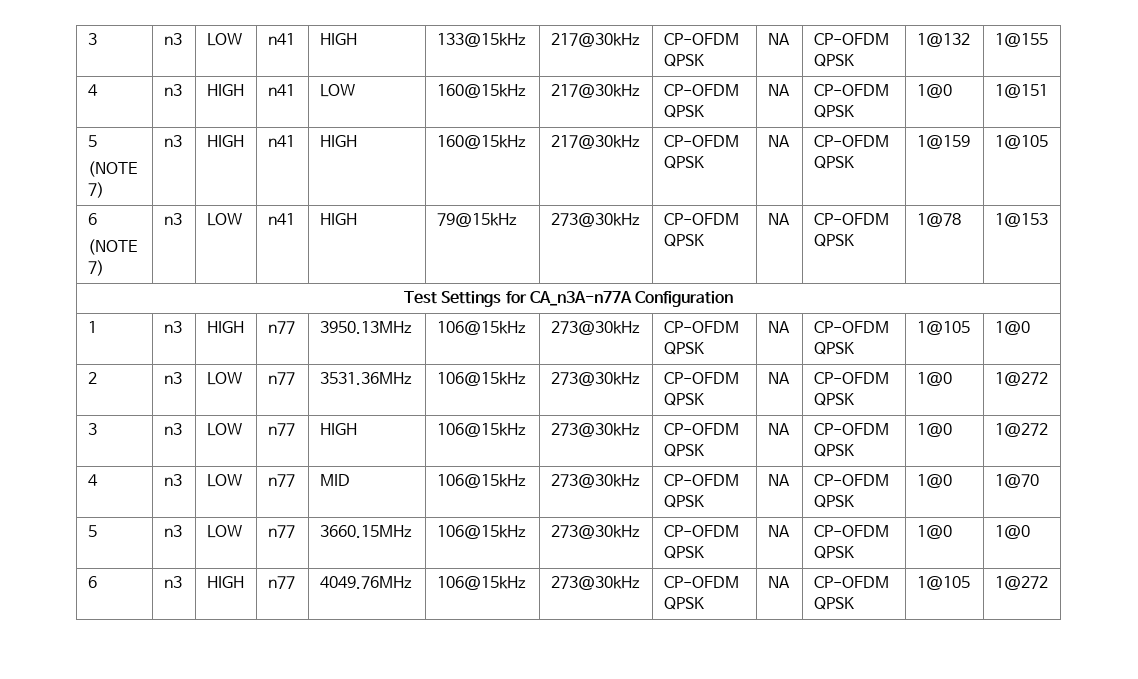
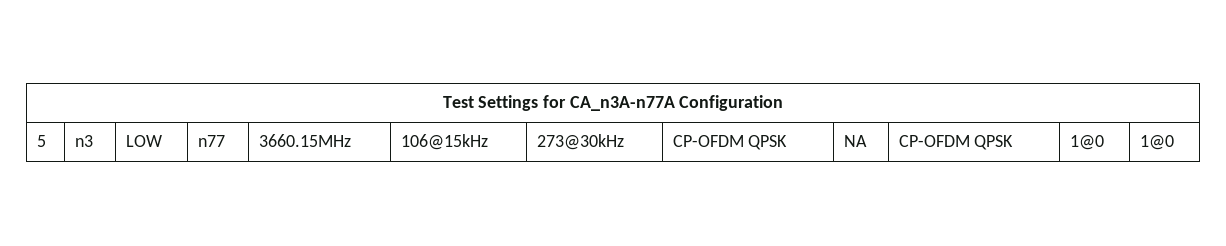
- 3 | n3 | LOW | n41 | HIGH | 133@15kHz | 217@30kHz | CP-OFDM QPSK | NA | CP-OFDM QPSK | 1@132 | 1@155
- 4 | n3 | HIGH | n41 | LOW | 160@15kHz | 217@30kHz | CP-OFDM QPSK | NA | CP-OFDM QPSK | 1@0 | 1@151
- 5
- (NOTE 7) | n3 | HIGH | n41 | HIGH | 160@15kHz | 217@30kHz | CP-OFDM QPSK | NA | CP-OFDM QPSK | 1@159 | 1@105
- 6
- (NOTE 7) | n3 | LOW | n41 | HIGH | 79@15kHz | 273@30kHz | CP-OFDM QPSK | NA | CP-OFDM QPSK | 1@78 | 1@153
- 1 | n3 | HIGH | n77 | 3950.13MHz | 106@15kHz | 273@30kHz | CP-OFDM QPSK | NA | CP-OFDM QPSK | 1@105 | 1@0
- 2 | n3 | LOW | n77 | 3531.36MHz | 106@15kHz | 273@30kHz | CP-OFDM QPSK | NA | CP-OFDM QPSK | 1@0 | 1@272
- 3 | n3 | LOW | n77 | HIGH | 106@15kHz | 273@30kHz | CP-OFDM QPSK | NA | CP-OFDM QPSK | 1@0 | 1@272
- 4 | n3 | LOW | n77 | MID | 106@15kHz | 273@30kHz | CP-OFDM QPSK | NA | CP-OFDM QPSK | 1@0 | 1@70
- 6 | n3 | HIGH | n77 | 4049.76MHz | 106@15kHz | 273@30kHz | CP-OFDM QPSK | NA | CP-OFDM QPSK | 1@105 | 1@272

